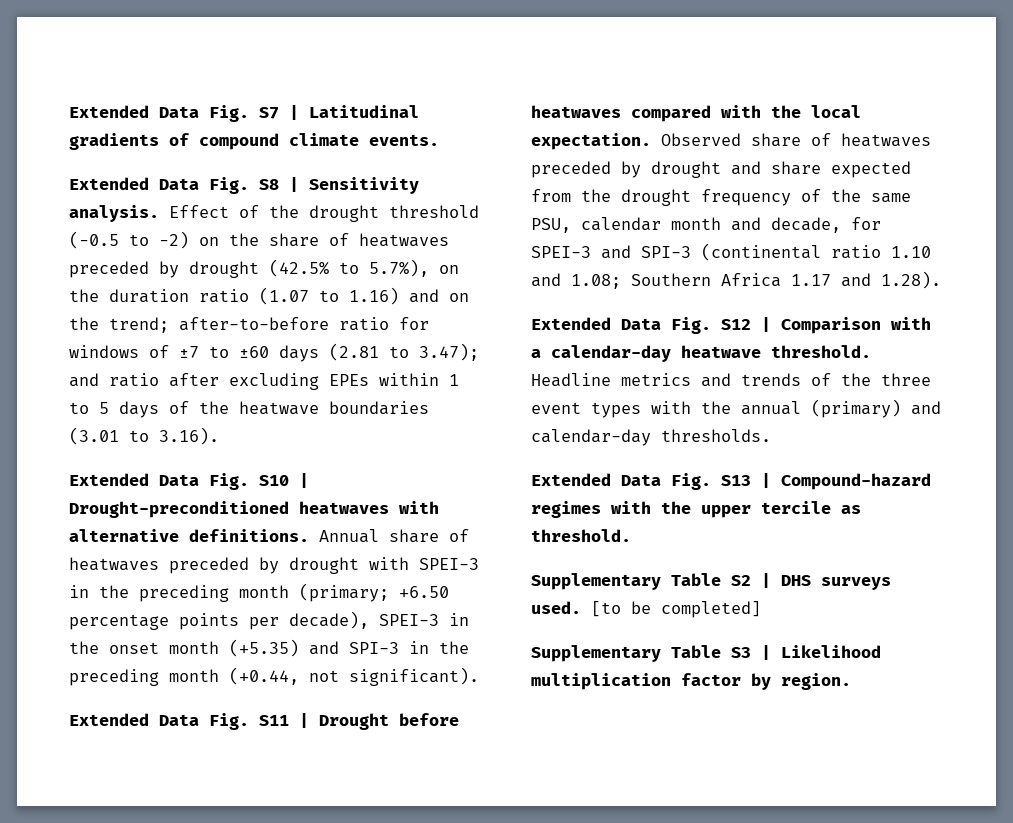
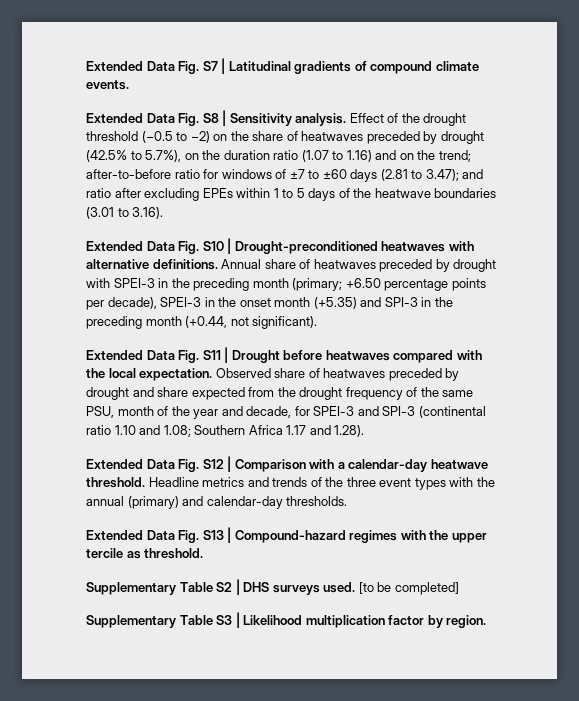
- Observed share of heatwaves preceded by drought and share expected from the drought frequency of the same PSU, calendar month and decade, for SPEI-3 and SPI-3 (continental ratio 1.10 and 1.08; Southern Africa 1.17 and 1.28).
+ Observed share of heatwaves preceded by drought and share expected from the drought frequency of the same PSU, month of the year and decade, for SPEI-3 and SPI-3 (continental ratio 1.10 and 1.08; Southern Africa 1.17 and 1.28).

